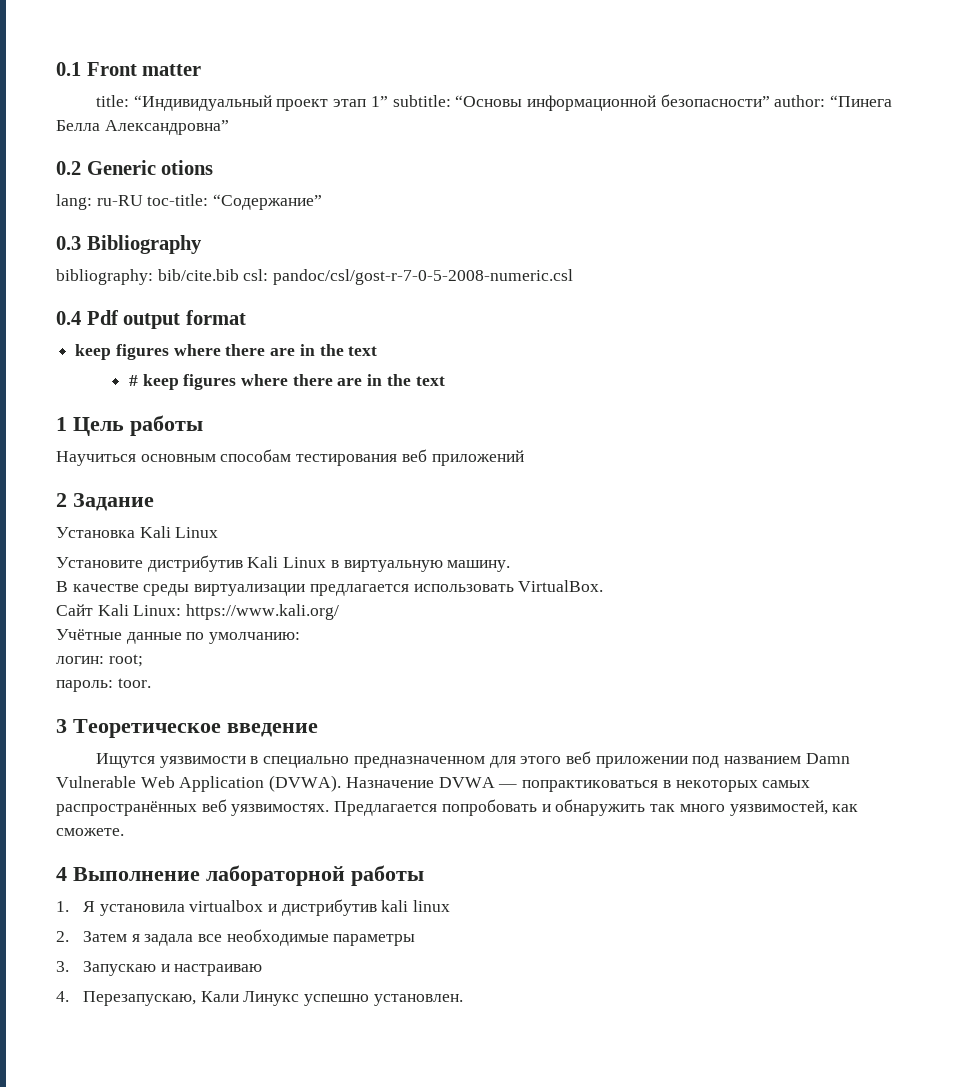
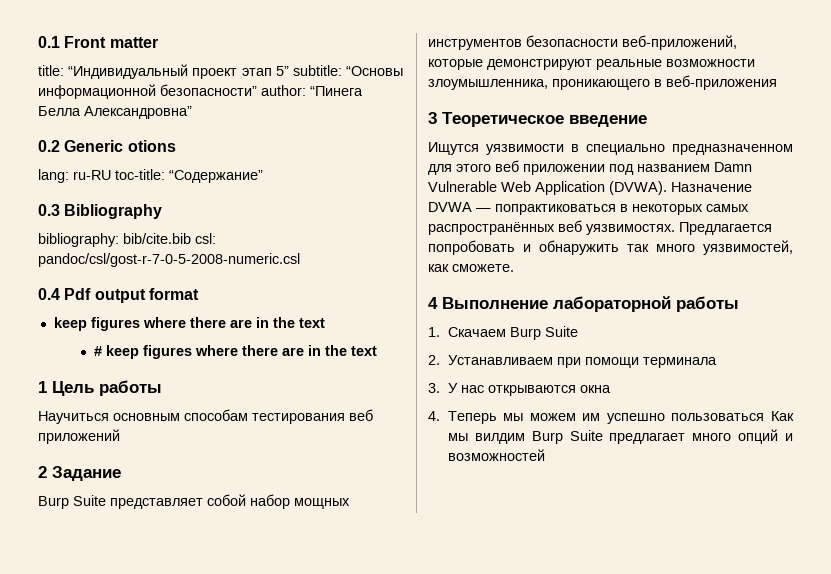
- title: “Индивидуальный проект этап 1” subtitle: “Основы информационной безопасности” author: “Пинега Белла Александровна”
+ title: “Индивидуальный проект этап 5” subtitle: “Основы информационной безопасности” author: “Пинега Белла Александровна”
- Установка Kali Linux
- Установите дистрибутив Kali Linux в виртуальную машину.
- В качестве среды виртуализации предлагается использовать VirtualBox.
- Сайт Kali Linux: https://www.kali.org/
- Учётные данные по умолчанию:
- логин: root;
- пароль: toor.
+ Burp Suite представляет собой набор мощных инструментов безопасности веб-приложений, которые демонстрируют реальные возможности злоумышленника, проникающего в веб-приложения
- 1. Я установила virtualbox и дистрибутив kali linux
- 2. Затем я задала все необходимые параметры
- 3. Запускаю и настраиваю
- 4. Перезапускаю, Кали Линукс успешно установлен.
+ 1. Скачаем Burp Suite
+ 2. Устанавливаем при помощи терминала
+ 3. У нас открываются окна
+ 4. Теперь мы можем им успешно пользоваться Как мы вилдим Burp Suite предлагает много опций и возможностей

